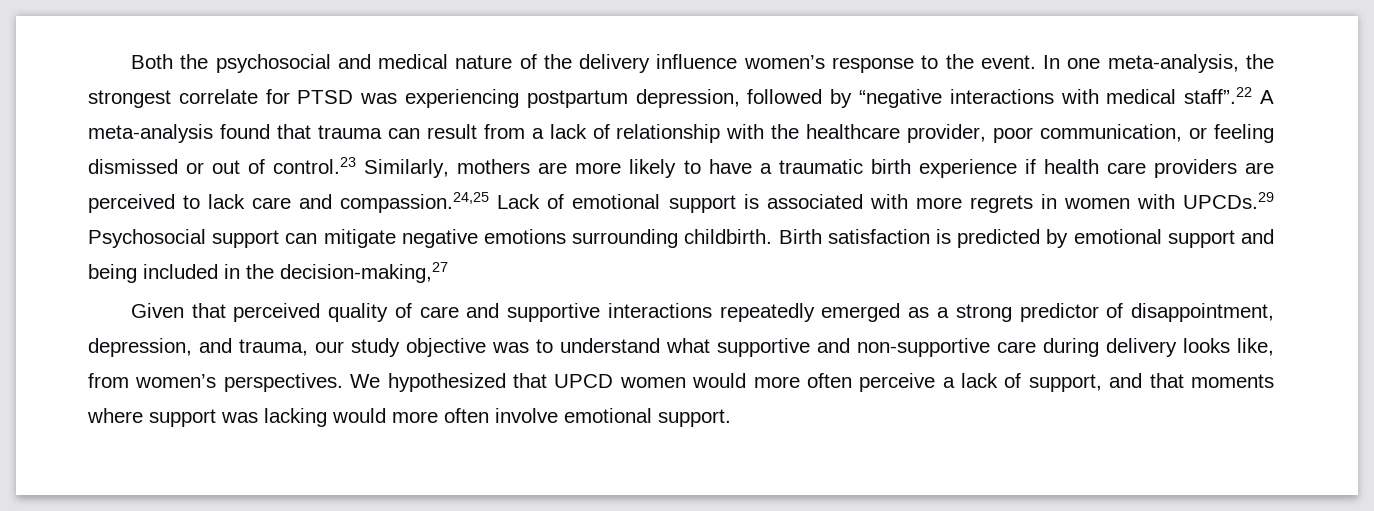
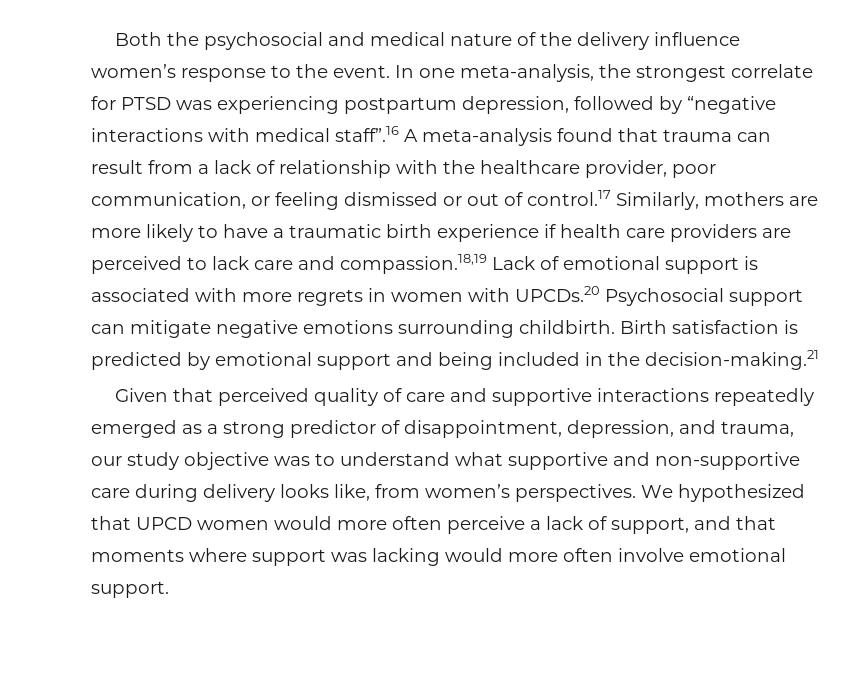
- In one meta-analysis, the strongest correlate for PTSD was experiencing postpartum depression, followed by “negative interactions with medical staff”.22 A meta-analysis found that trauma can result from a lack of relationship with the healthcare provider, poor communication, or feeling dismissed or out of control.23 Similarly, mothers are more likely to have a traumatic birth experience if health care providers are perceived to lack care and compassion.24,25 Lack of emotional support is associated with more regrets in women with UPCDs.29 Psychosocial support can mitigate negative emotions surrounding childbirth.
+ In one meta-analysis, the strongest correlate for PTSD was experiencing postpartum depression, followed by “negative interactions with medical staff”.16 A meta-analysis found that trauma can result from a lack of relationship with the healthcare provider, poor communication, or feeling dismissed or out of control.17 Similarly, mothers are more likely to have a traumatic birth experience if health care providers are perceived to lack care and compassion.18,19 Lack of emotional support is associated with more regrets in women with UPCDs.20 Psychosocial support can mitigate negative emotions surrounding childbirth.
- Birth satisfaction is predicted by emotional support and being included in the decision-making,27
+ Birth satisfaction is predicted by emotional support and being included in the decision-making.21

